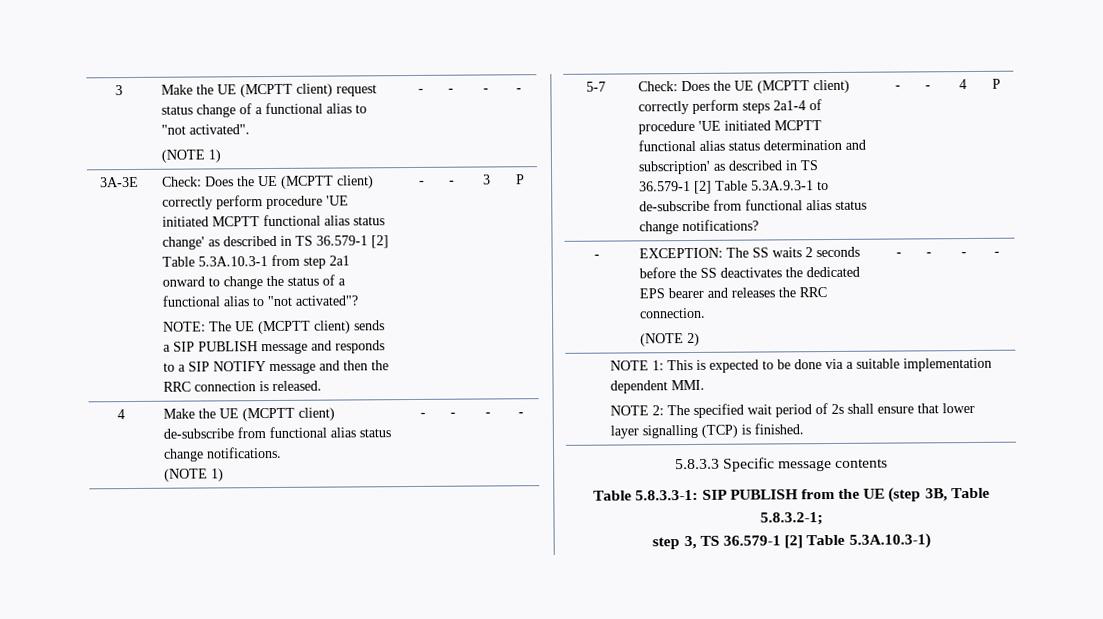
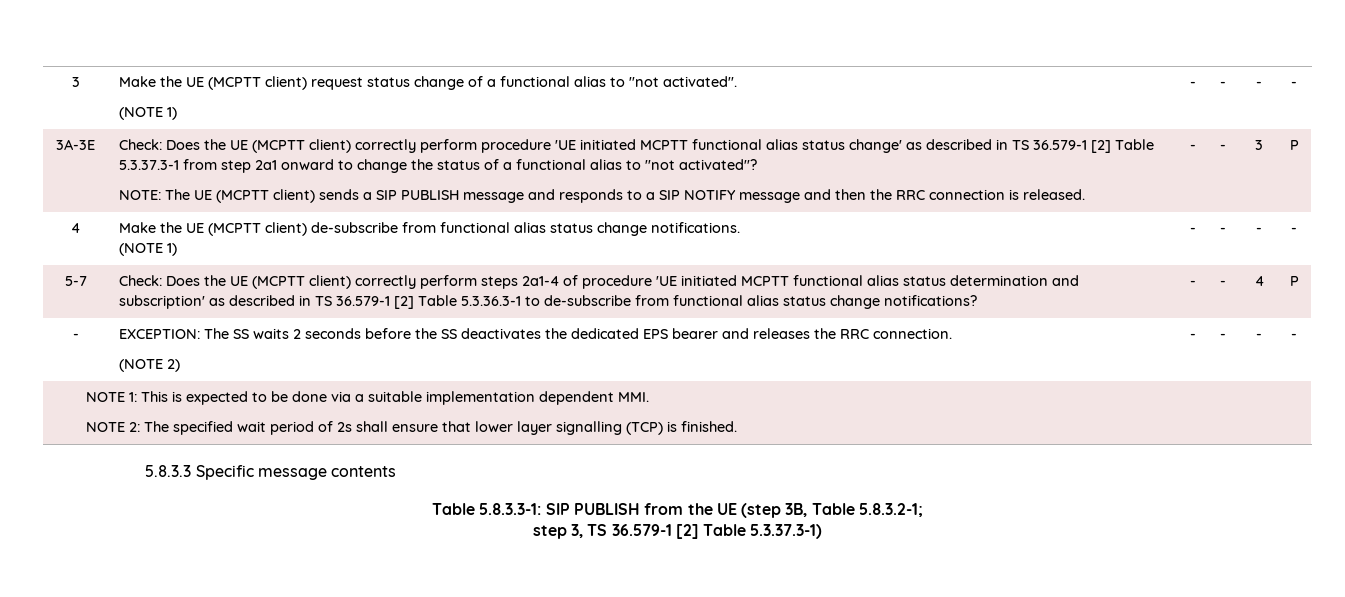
- Check: Does the UE (MCPTT client) correctly perform procedure 'UE initiated MCPTT functional alias status change' as described in TS 36.579-1 [2] Table 5.3A.10.3-1 from step 2a1 onward to change the status of a functional alias to "not activated"?
+ Check: Does the UE (MCPTT client) correctly perform procedure 'UE initiated MCPTT functional alias status change' as described in TS 36.579-1 [2] Table 5.3.37.3-1 from step 2a1 onward to change the status of a functional alias to "not activated"?
- Check: Does the UE (MCPTT client) correctly perform steps 2a1-4 of procedure 'UE initiated MCPTT functional alias status determination and subscription' as described in TS 36.579-1 [2] Table 5.3A.9.3-1 to de-subscribe from functional alias status change notifications?
+ Check: Does the UE (MCPTT client) correctly perform steps 2a1-4 of procedure 'UE initiated MCPTT functional alias status determination and subscription' as described in TS 36.579-1 [2] Table 5.3.36.3-1 to de-subscribe from functional alias status change notifications?
- step 3, TS 36.579-1 [2] Table 5.3A.10.3-1)
+ step 3, TS 36.579-1 [2] Table 5.3.37.3-1)

